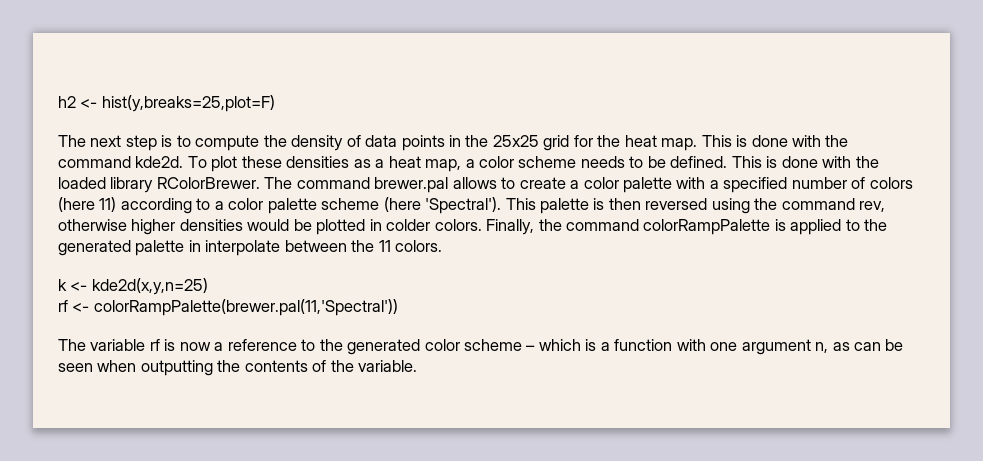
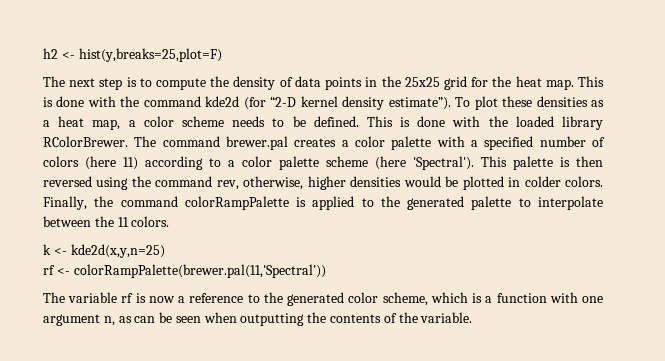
- This is done with the command kde2d.
+ This is done with the command kde2d (for “2-D kernel density estimate”).
- The command brewer.pal allows to create a color palette with a specified number of colors (here 11) according to a color palette scheme (here 'Spectral').
+ The command brewer.pal creates a color palette with a specified number of colors (here 11) according to a color palette scheme (here 'Spectral').
- This palette is then reversed using the command rev, otherwise higher densities would be plotted in colder colors.
+ This palette is then reversed using the command rev, otherwise, higher densities would be plotted in colder colors.
- Finally, the command colorRampPalette is applied to the generated palette in interpolate between the 11 colors.
+ Finally, the command colorRampPalette is applied to the generated palette to interpolate between the 11 colors.
- The variable rf is now a reference to the generated color scheme – which is a function with one argument n, as can be seen when outputting the contents of the variable.
+ The variable rf is now a reference to the generated color scheme, which is a function with one argument n, as can be seen when outputting the contents of the variable.

